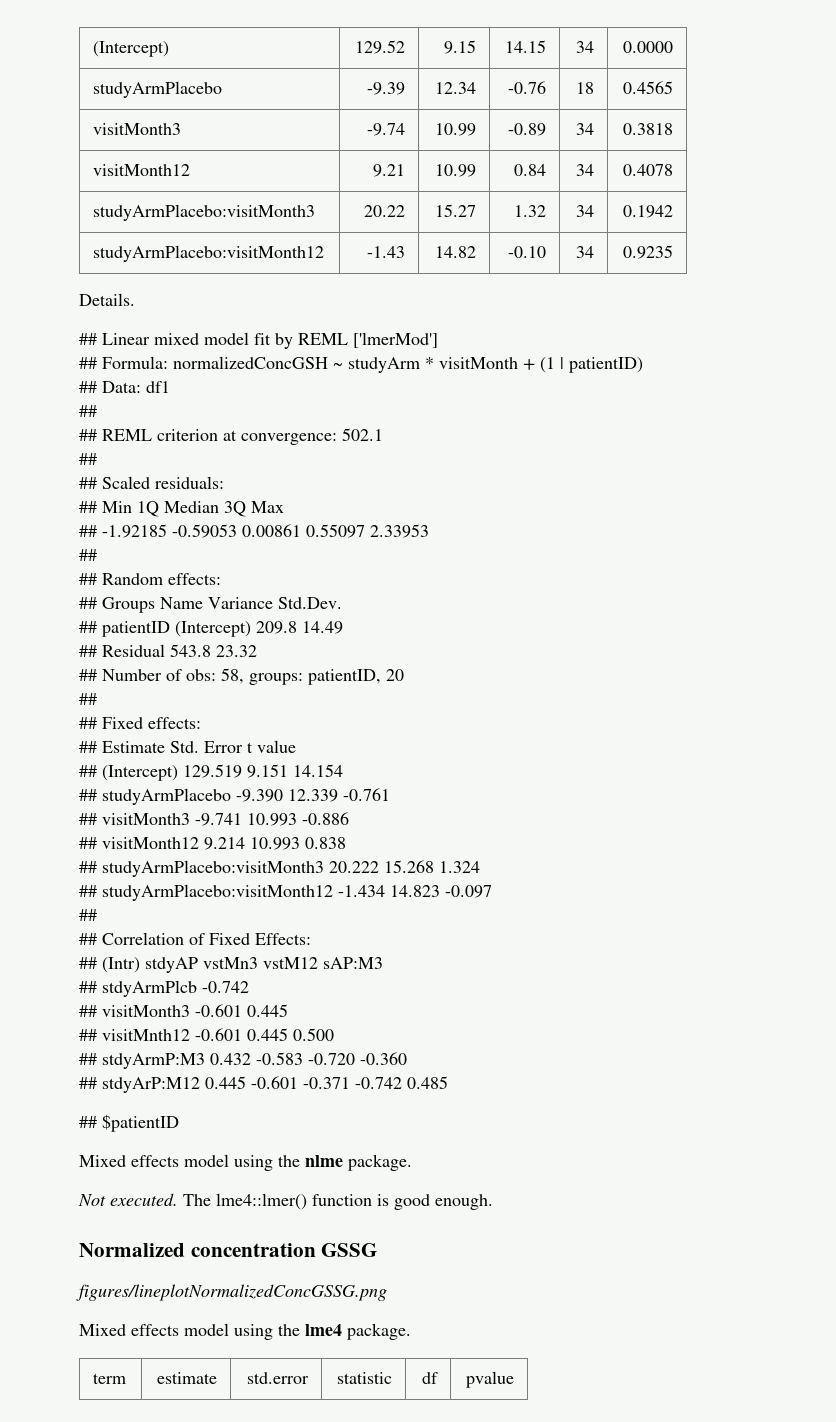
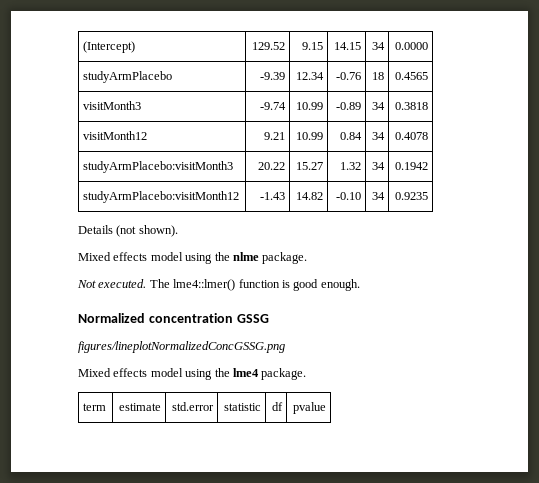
- Details.
- ## Linear mixed model fit by REML ['lmerMod']
- ## Formula: normalizedConcGSH ~ studyArm * visitMonth + (1 | patientID)
- ## Data: df1
- ##
- ## REML criterion at convergence: 502.1
- ##
- ## Scaled residuals:
- ## Min 1Q Median 3Q Max
- ## -1.92185 -0.59053 0.00861 0.55097 2.33953
- ##
- ## Random effects:
- ## Groups Name Variance Std.Dev.
- ## patientID (Intercept) 209.8 14.49
- ## Residual 543.8 23.32
- ## Number of obs: 58, groups: patientID, 20
- ##
- ## Fixed effects:
- ## Estimate Std. Error t value
- ## (Intercept) 129.519 9.151 14.154
- ## studyArmPlacebo -9.390 12.339 -0.761
- ## visitMonth3 -9.741 10.993 -0.886
- ## visitMonth12 9.214 10.993 0.838
- ## studyArmPlacebo:visitMonth3 20.222 15.268 1.324
- ## studyArmPlacebo:visitMonth12 -1.434 14.823 -0.097
- ##
- ## Correlation of Fixed Effects:
- ## (Intr) stdyAP vstMn3 vstM12 sAP:M3
- ## stdyArmPlcb -0.742
- ## visitMonth3 -0.601 0.445
- ## visitMnth12 -0.601 0.445 0.500
- ## stdyArmP:M3 0.432 -0.583 -0.720 -0.360
- ## stdyArP:M12 0.445 -0.601 -0.371 -0.742 0.485
- ## $patientID
+ Details (not shown).

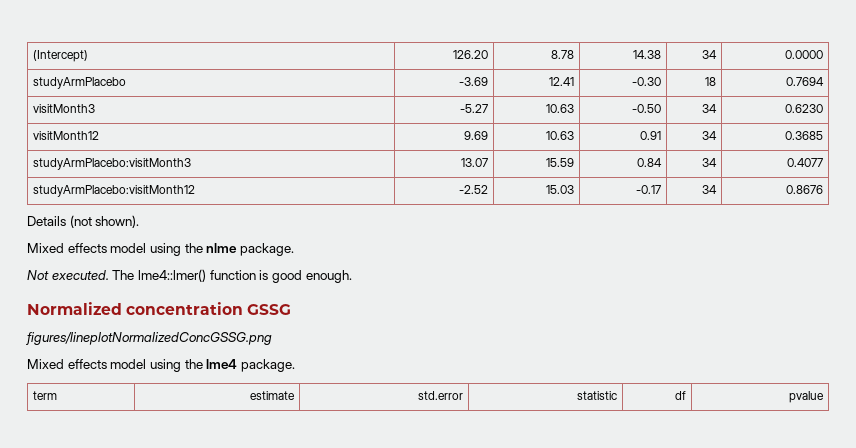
- (Intercept) | 129.52 | 9.15 | 14.15 | 34 | 0.0000
+ (Intercept) | 126.20 | 8.78 | 14.38 | 34 | 0.0000
- studyArmPlacebo | -9.39 | 12.34 | -0.76 | 18 | 0.4565
+ studyArmPlacebo | -3.69 | 12.41 | -0.30 | 18 | 0.7694
- visitMonth3 | -9.74 | 10.99 | -0.89 | 34 | 0.3818
+ visitMonth3 | -5.27 | 10.63 | -0.50 | 34 | 0.6230
- visitMonth12 | 9.21 | 10.99 | 0.84 | 34 | 0.4078
- studyArmPlacebo:visitMonth3 | 20.22 | 15.27 | 1.32 | 34 | 0.1942
- studyArmPlacebo:visitMonth12 | -1.43 | 14.82 | -0.10 | 34 | 0.9235
+ visitMonth12 | 9.69 | 10.63 | 0.91 | 34 | 0.3685
+ studyArmPlacebo:visitMonth3 | 13.07 | 15.59 | 0.84 | 34 | 0.4077
+ studyArmPlacebo:visitMonth12 | -2.52 | 15.03 | -0.17 | 34 | 0.8676

